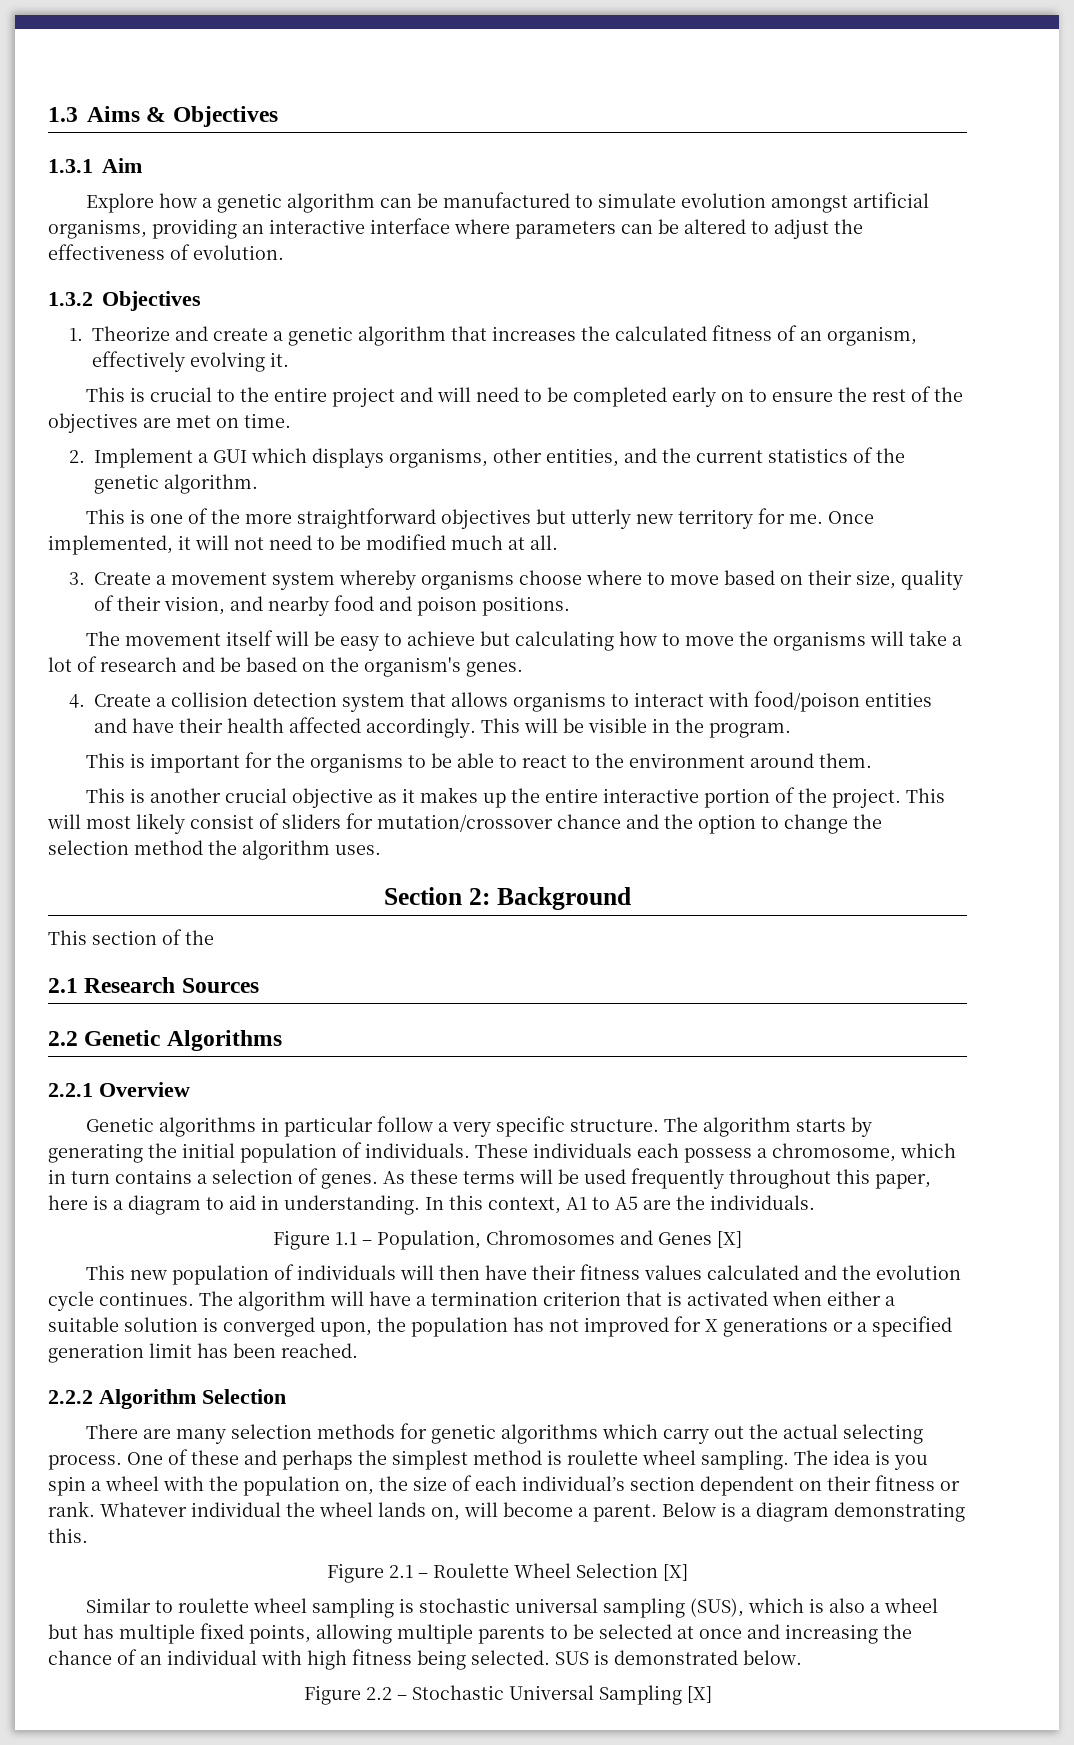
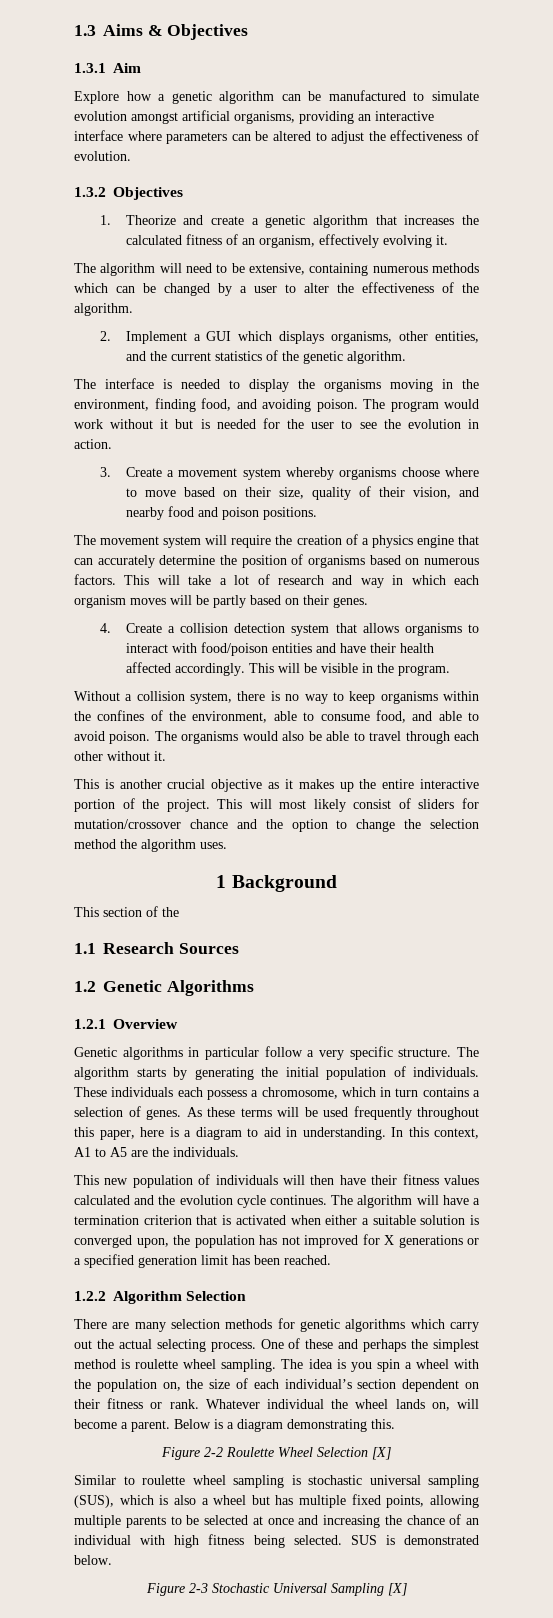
- This is crucial to the entire project and will need to be completed early on to ensure the rest of the objectives are met on time.
+ The algorithm will need to be extensive, containing numerous methods which can be changed by a user to alter the effectiveness of the algorithm.
- This is one of the more straightforward objectives but utterly new territory for me. Once implemented, it will not need to be modified much at all.
+ The interface is needed to display the organisms moving in the environment, finding food, and avoiding poison. The program would work without it but is needed for the user to see the evolution in action.
- The movement itself will be easy to achieve but calculating how to move the organisms will take a lot of research and be based on the organism's genes.
+ The movement system will require the creation of a physics engine that can accurately determine the position of organisms based on numerous factors. This will take a lot of research and way in which each organism moves will be partly based on their genes.
- This is important for the organisms to be able to react to the environment around them.
+ Without a collision system, there is no way to keep organisms within the confines of the environment, able to consume food, and able to avoid poison. The organisms would also be able to travel through each other without it.
- Section 2: Background
+ 1 Background
- 2.1 Research Sources
+ 1.1 Research Sources
- 2.2 Genetic Algorithms
+ 1.2 Genetic Algorithms
- 2.2.1 Overview
+ 1.2.1 Overview
- Figure 1.1 – Population, Chromosomes and Genes [X]
- 2.2.2 Algorithm Selection
+ 1.2.2 Algorithm Selection
- Figure 2.1 – Roulette Wheel Selection [X]
+ Figure 2-2 Roulette Wheel Selection [X]
- Figure 2.2 – Stochastic Universal Sampling [X]
+ Figure 2-3 Stochastic Universal Sampling [X]

